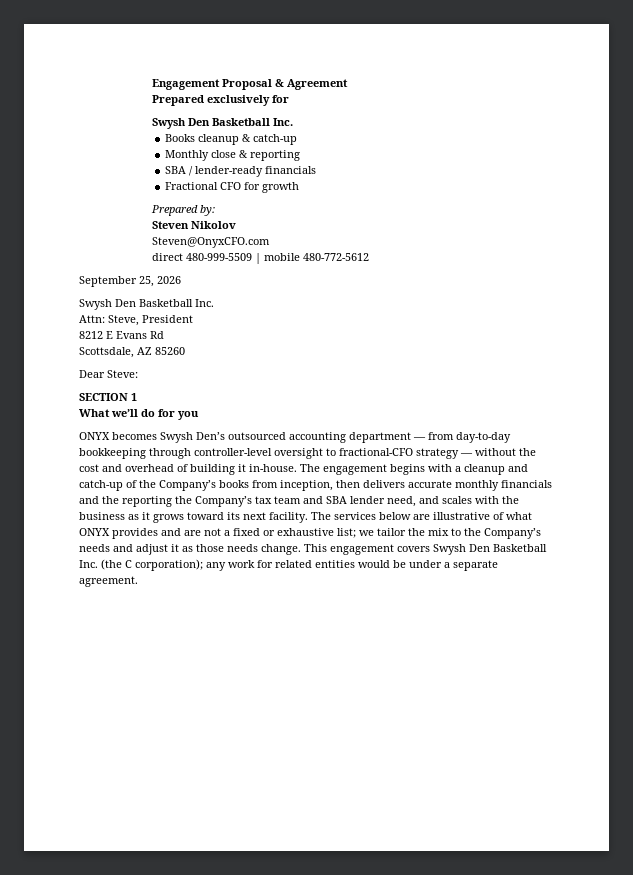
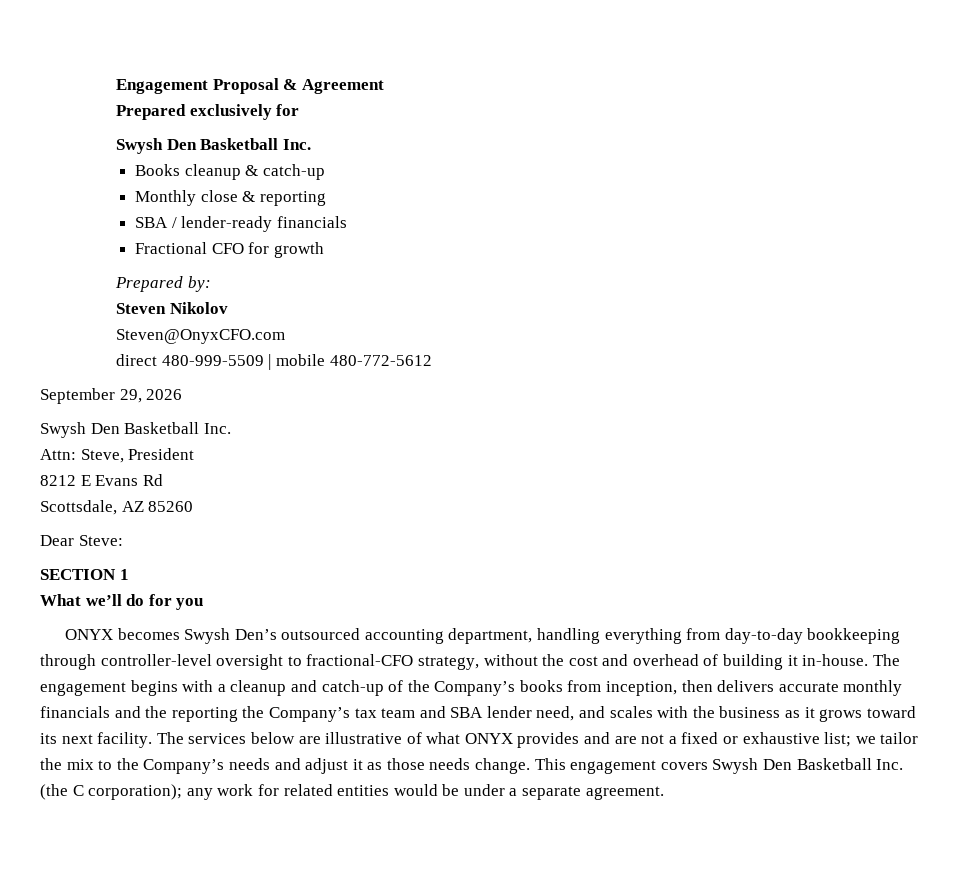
- September 25, 2026
+ September 29, 2026
- ONYX becomes Swysh Den’s outsourced accounting department — from day-to-day bookkeeping through controller-level oversight to fractional-CFO strategy — without the cost and overhead of building it in-house.
+ ONYX becomes Swysh Den’s outsourced accounting department, handling everything from day-to-day bookkeeping through controller-level oversight to fractional-CFO strategy, without the cost and overhead of building it in-house.

